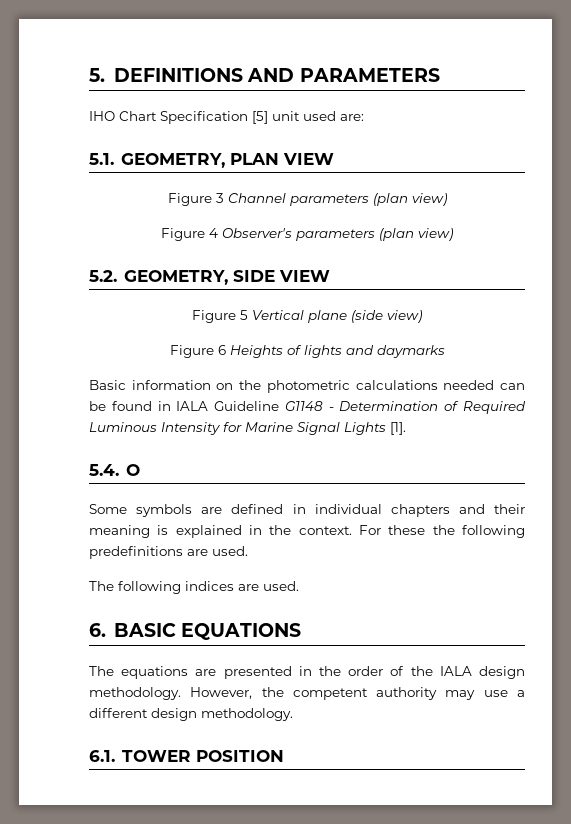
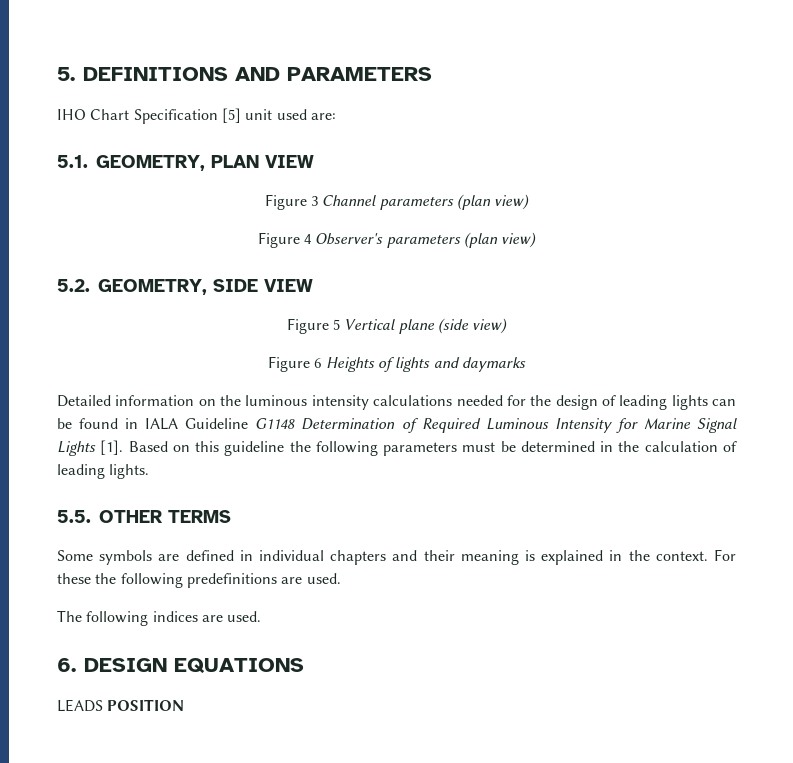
- Basic information on the photometric calculations needed can be found in IALA Guideline G1148 - Determination of Required Luminous Intensity for Marine Signal Lights [1].
- 5.4. O
+ Detailed information on the luminous intensity calculations needed for the design of leading lights can be found in IALA Guideline G1148 Determination of Required Luminous Intensity for Marine Signal Lights [1]. Based on this guideline the following parameters must be determined in the calculation of leading lights.
+ 5.5. OTHER TERMS
- 6. BASIC EQUATIONS
+ 6. DESIGN EQUATIONS
- The equations are presented in the order of the IALA design methodology. However, the competent authority may use a different design methodology.
- 6.1. TOWER POSITION
+ LEADS POSITION

